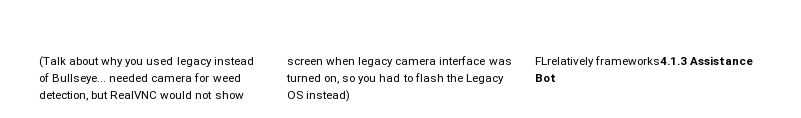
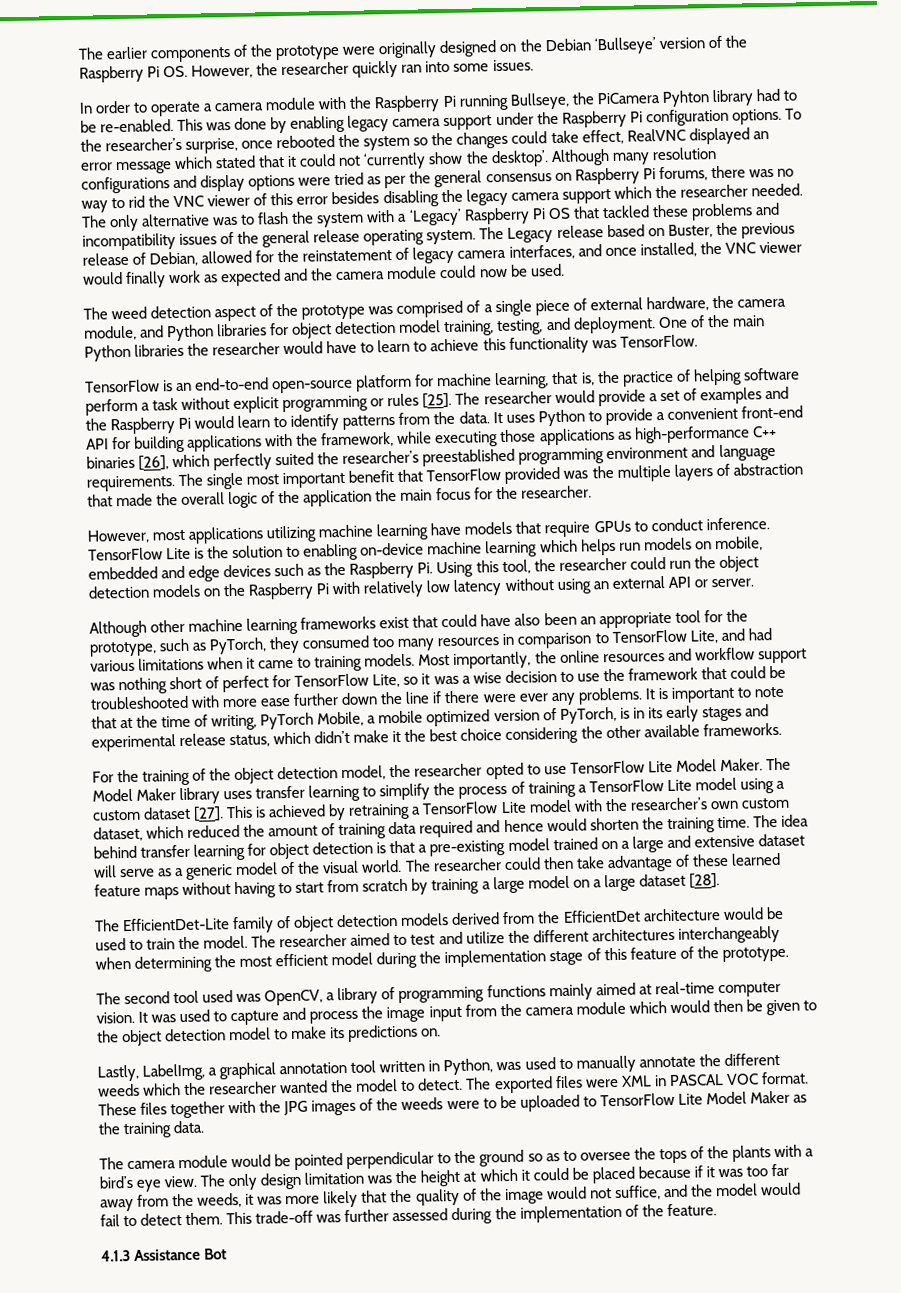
- (Talk about why you used legacy instead of Bullseye... needed camera for weed detection, but RealVNC would not show screen when legacy camera interface was turned on, so you had to flash the Legacy OS instead)
- FLrelatively frameworks4.1.3 Assistance Bot
+ The earlier components of the prototype were originally designed on the Debian ‘Bullseye’ version of the Raspberry Pi OS. However, the researcher quickly ran into some issues.
+ In order to operate a camera module with the Raspberry Pi running Bullseye, the PiCamera Pyhton library had to be re-enabled. This was done by enabling legacy camera support under the Raspberry Pi configuration options. To the researcher’s surprise, once rebooted the system so the changes could take effect, RealVNC displayed an error message which stated that it could not ‘currently show the desktop’. Although many resolution configurations and display options were tried as per the general consensus on Raspberry Pi forums, there was no way to rid the VNC viewer of this error besides disabling the legacy camera support which the researcher needed. The only alternative was to flash the system with a ‘Legacy’ Raspberry Pi OS that tackled these problems and incompatibility issues of the general release operating system. The Legacy release based on Buster, the previous release of Debian, allowed for the reinstatement of legacy camera interfaces, and once installed, the VNC viewer would finally work as expected and the camera module could now be used.
+ The weed detection aspect of the prototype was comprised of a single piece of external hardware, the camera module, and Python libraries for object detection model training, testing, and deployment. One of the main Python libraries the researcher would have to learn to achieve this functionality was TensorFlow.
+ TensorFlow is an end-to-end open-source platform for machine learning, that is, the practice of helping software perform a task without explicit programming or rules [25]. The researcher would provide a set of examples and the Raspberry Pi would learn to identify patterns from the data. It uses Python to provide a convenient front-end API for building applications with the framework, while executing those applications as high-performance C++ binaries [26], which perfectly suited the researcher’s preestablished programming environment and language requirements. The single most important benefit that TensorFlow provided was the multiple layers of abstraction that made the overall logic of the application the main focus for the researcher.
+ However, most applications utilizing machine learning have models that require GPUs to conduct inference. TensorFlow Lite is the solution to enabling on-device machine learning which helps run models on mobile, embedded and edge devices such as the Raspberry Pi. Using this tool, the researcher could run the object detection models on the Raspberry Pi with relatively low latency without using an external API or server.
+ Although other machine learning frameworks exist that could have also been an appropriate tool for the prototype, such as PyTorch, they consumed too many resources in comparison to TensorFlow Lite, and had various limitations when it came to training models. Most importantly, the online resources and workflow support was nothing short of perfect for TensorFlow Lite, so it was a wise decision to use the framework that could be troubleshooted with more ease further down the line if there were ever any problems. It is important to note that at the time of writing, PyTorch Mobile, a mobile optimized version of PyTorch, is in its early stages and experimental release status, which didn’t make it the best choice considering the other available frameworks.
+ For the training of the object detection model, the researcher opted to use TensorFlow Lite Model Maker. The Model Maker library uses transfer learning to simplify the process of training a TensorFlow Lite model using a custom dataset [27]. This is achieved by retraining a TensorFlow Lite model with the researcher’s own custom dataset, which reduced the amount of training data required and hence would shorten the training time. The idea behind transfer learning for object detection is that a pre-existing model trained on a large and extensive dataset will serve as a generic model of the visual world. The researcher could then take advantage of these learned feature maps without having to start from scratch by training a large model on a large dataset [28].
+ The EfficientDet-Lite family of object detection models derived from the EfficientDet architecture would be used to train the model. The researcher aimed to test and utilize the different architectures interchangeably when determining the most efficient model during the implementation stage of this feature of the prototype.
+ The second tool used was OpenCV, a library of programming functions mainly aimed at real-time computer vision. It was used to capture and process the image input from the camera module which would then be given to the object detection model to make its predictions on.
+ Lastly, LabelImg, a graphical annotation tool written in Python, was used to manually annotate the different weeds which the researcher wanted the model to detect. The exported files were XML in PASCAL VOC format. These files together with the JPG images of the weeds were to be uploaded to TensorFlow Lite Model Maker as the training data.
+ The camera module would be pointed perpendicular to the ground so as to oversee the tops of the plants with a bird’s eye view. The only design limitation was the height at which it could be placed because if it was too far away from the weeds, it was more likely that the quality of the image would not suffice, and the model would fail to detect them. This trade-off was further assessed during the implementation of the feature.
+ 4.1.3 Assistance Bot

